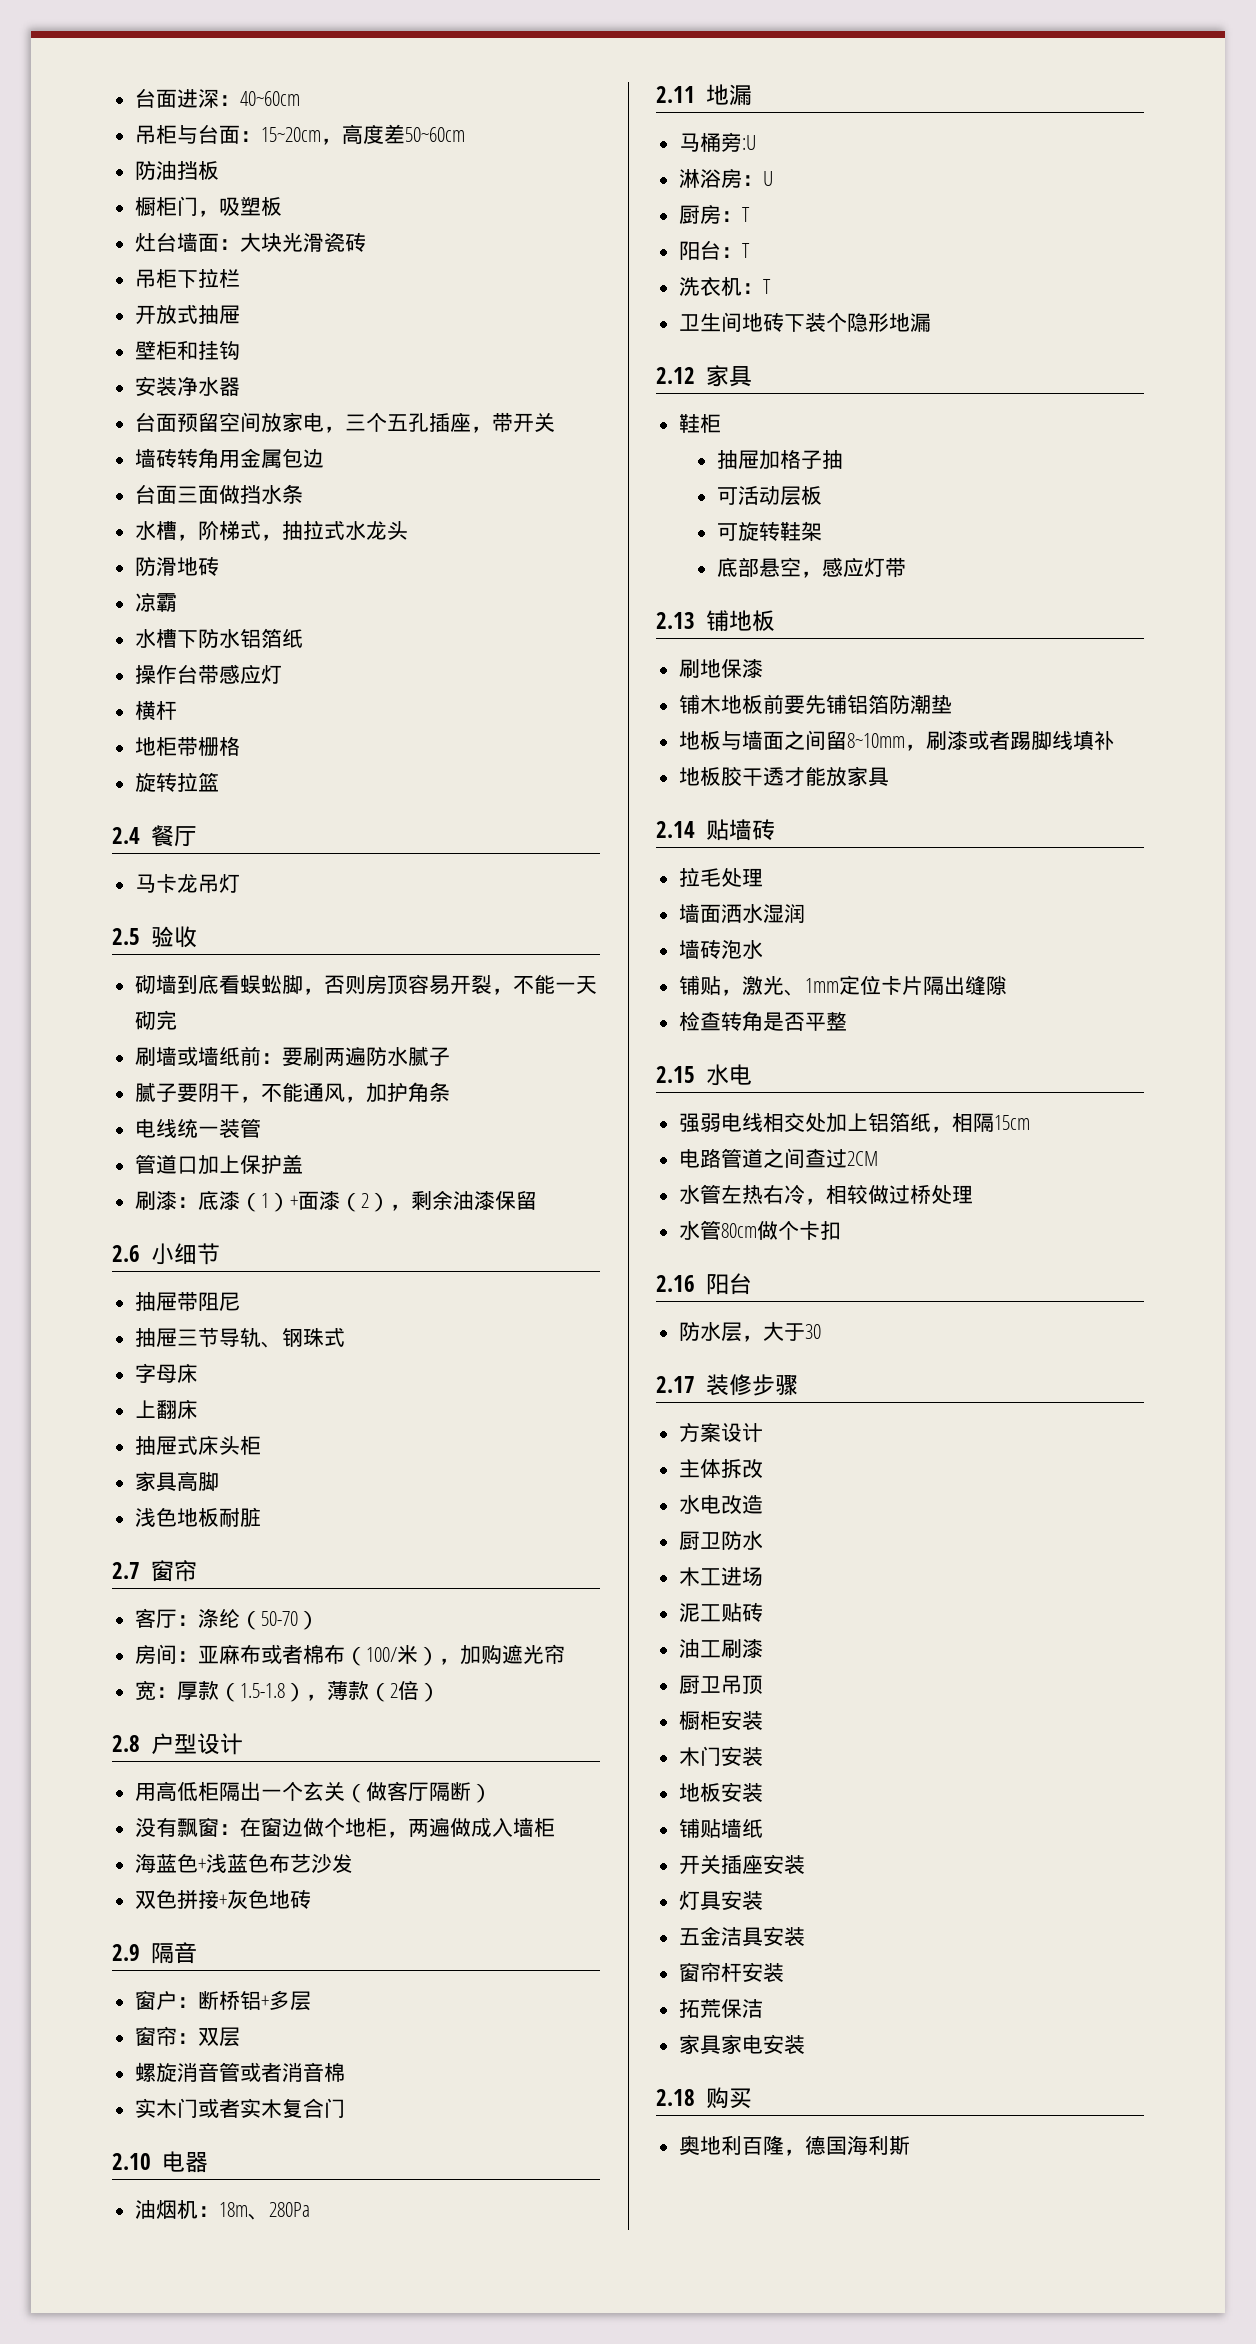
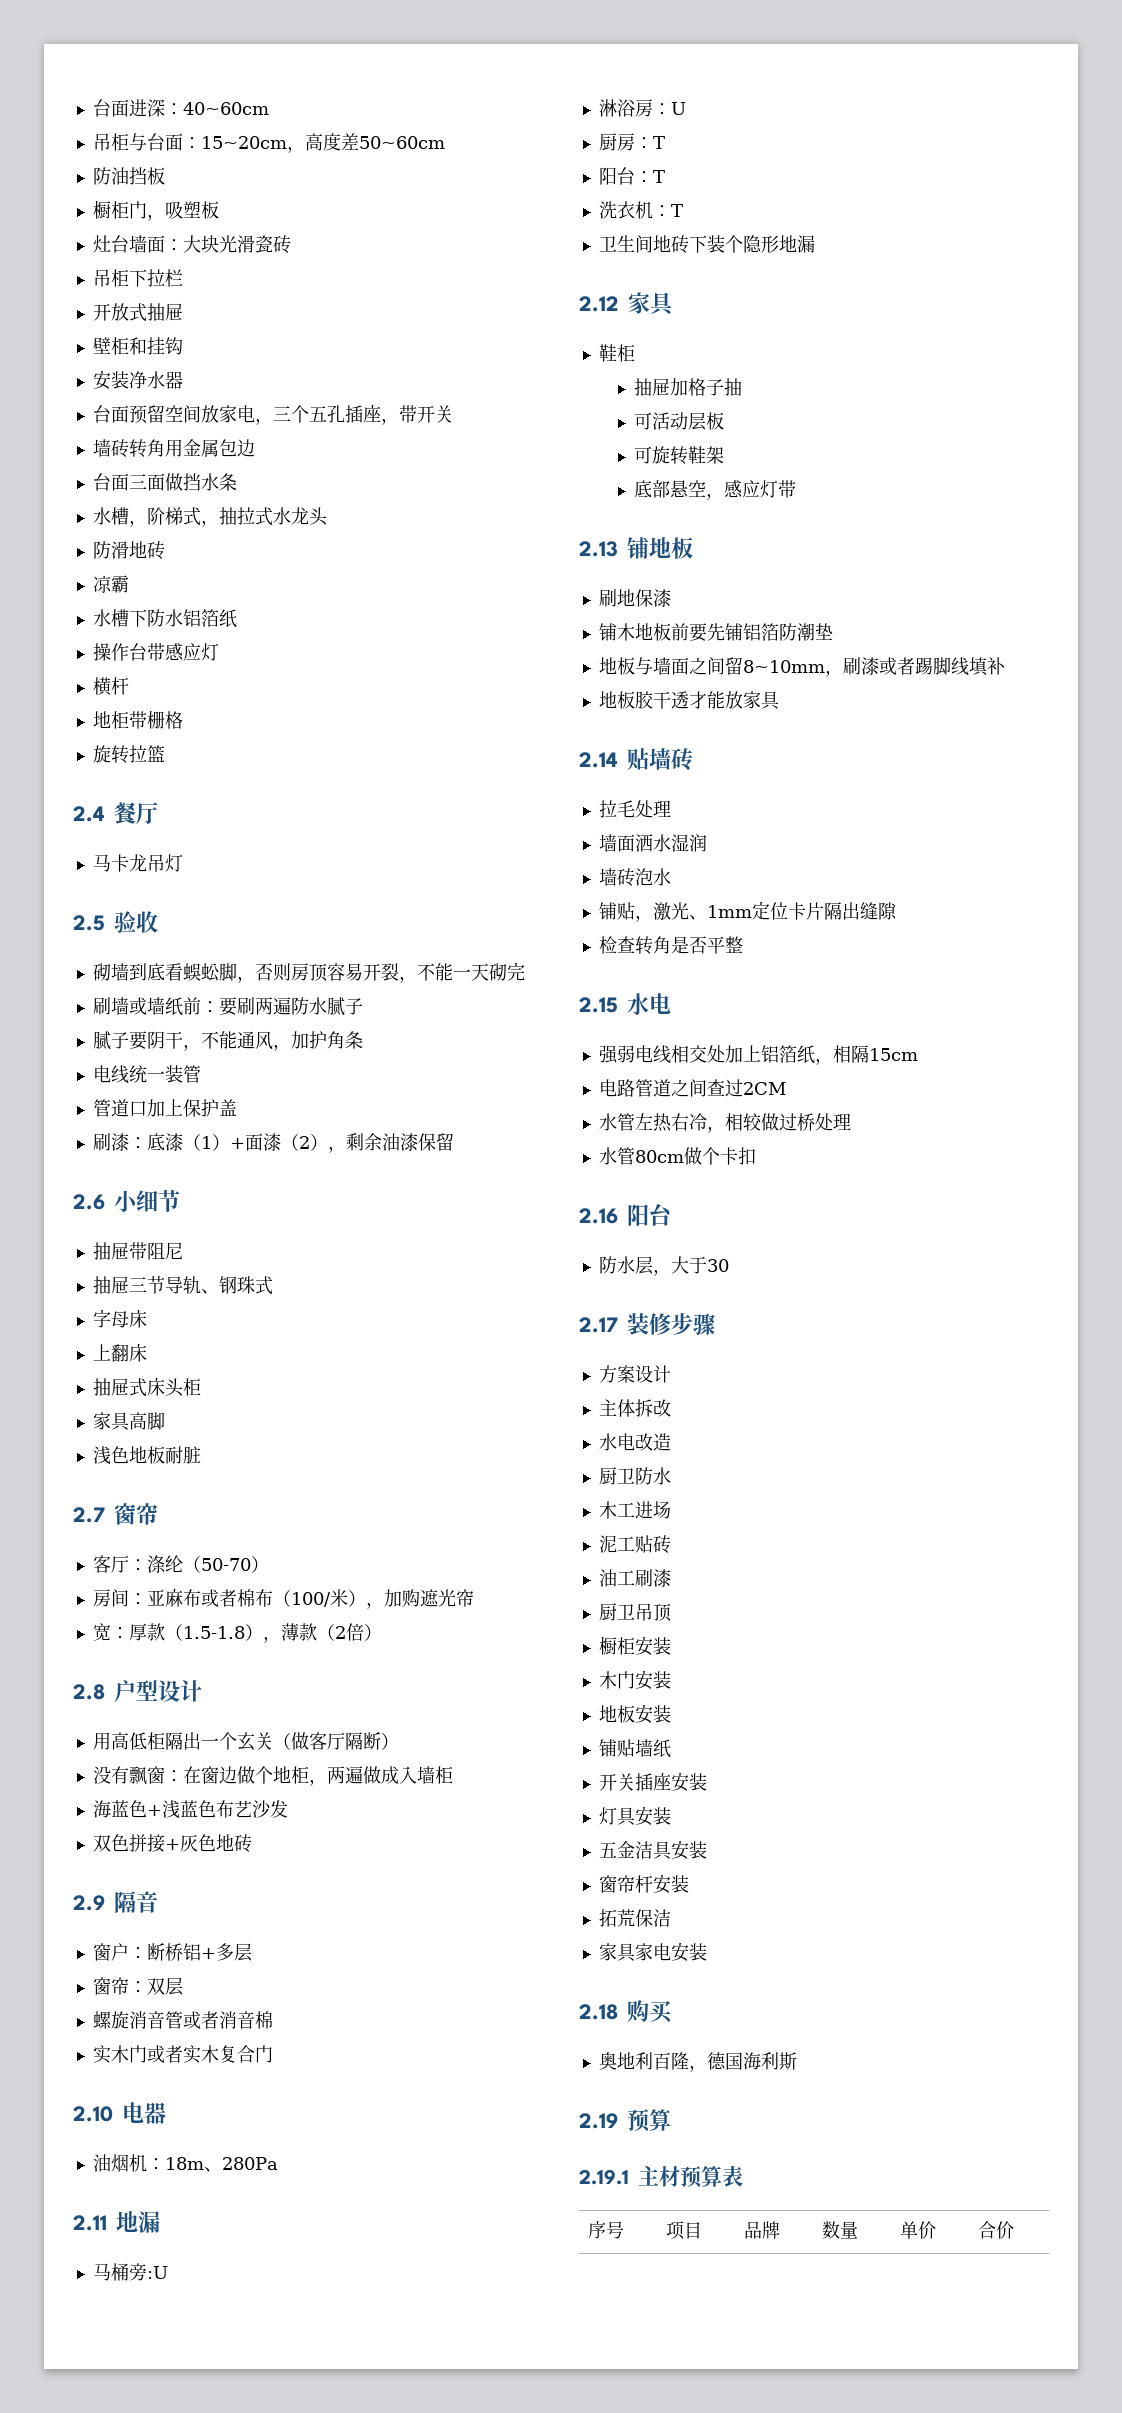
+ 2.19预算
+ 2.19.1主材预算表
+ 序号 | 项目 | 品牌 | 数量 | 单价 | 合价

